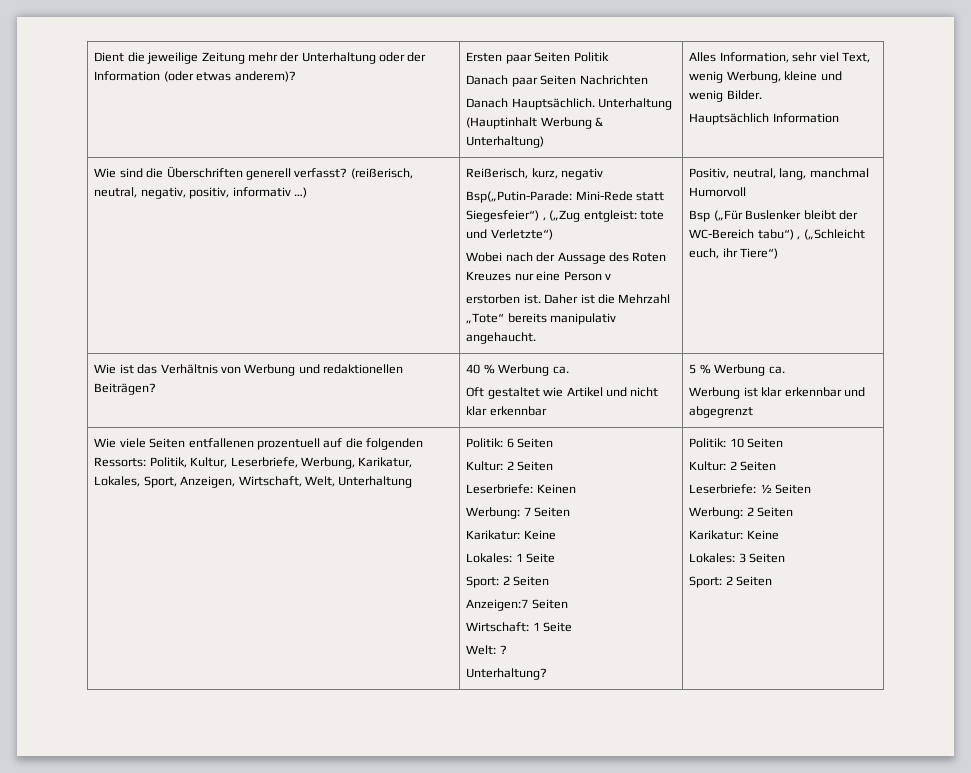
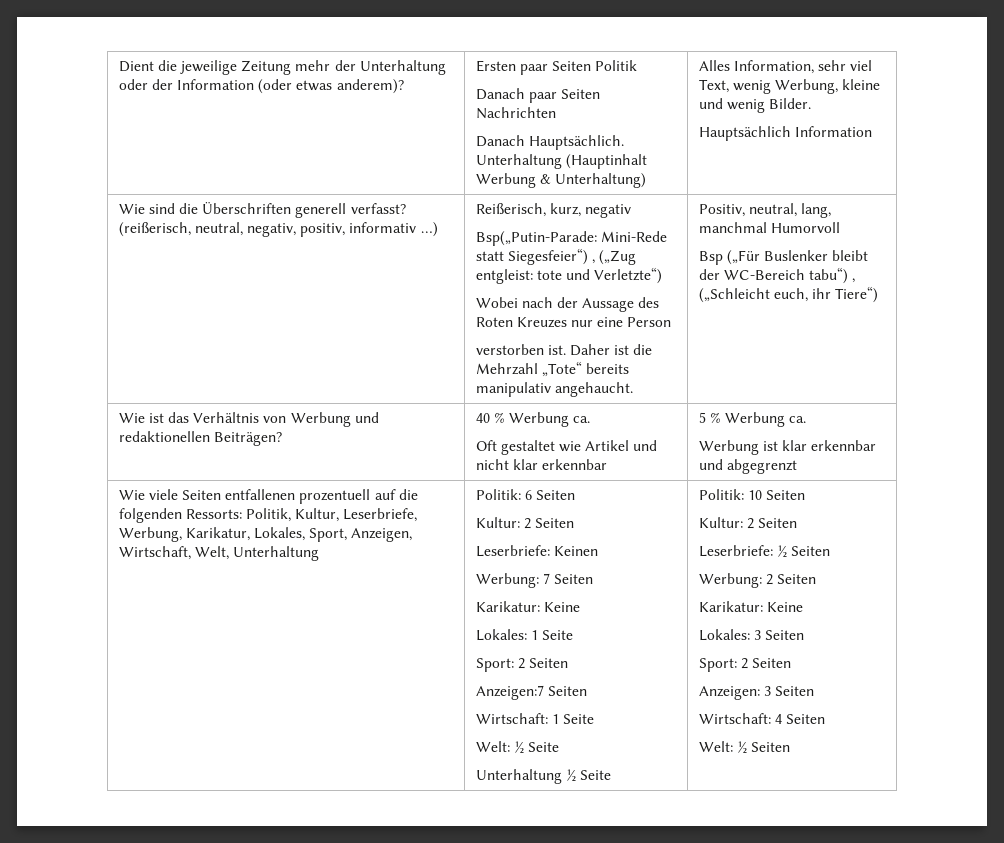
- Wobei nach der Aussage des Roten Kreuzes nur eine Person v
- erstorben ist.
+ Wobei nach der Aussage des Roten Kreuzes nur eine Person
+ verstorben ist.
- Welt: ?
- Unterhaltung?
+ Welt: ½ Seite
+ Unterhaltung ½ Seite
+ Anzeigen: 3 Seiten
+ Wirtschaft: 4 Seiten
+ Welt: ½ Seiten

